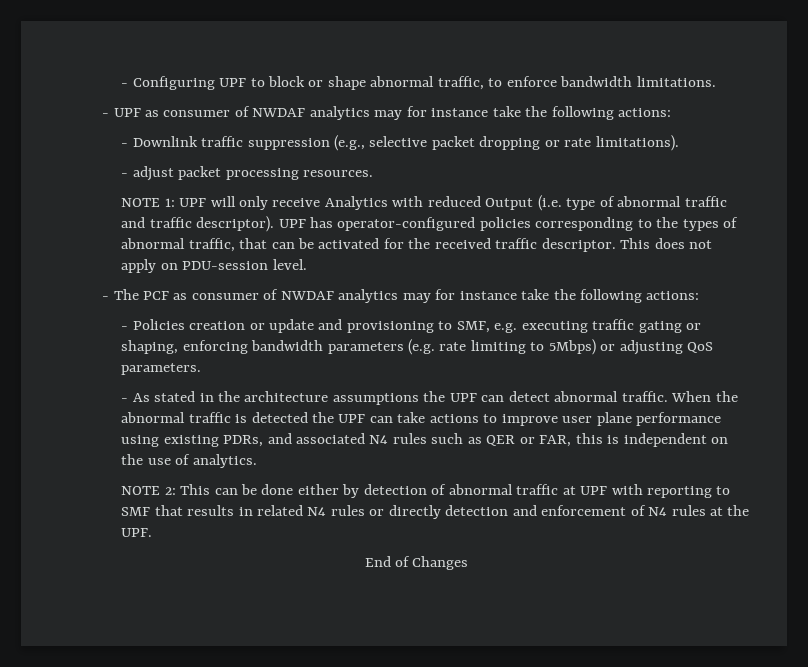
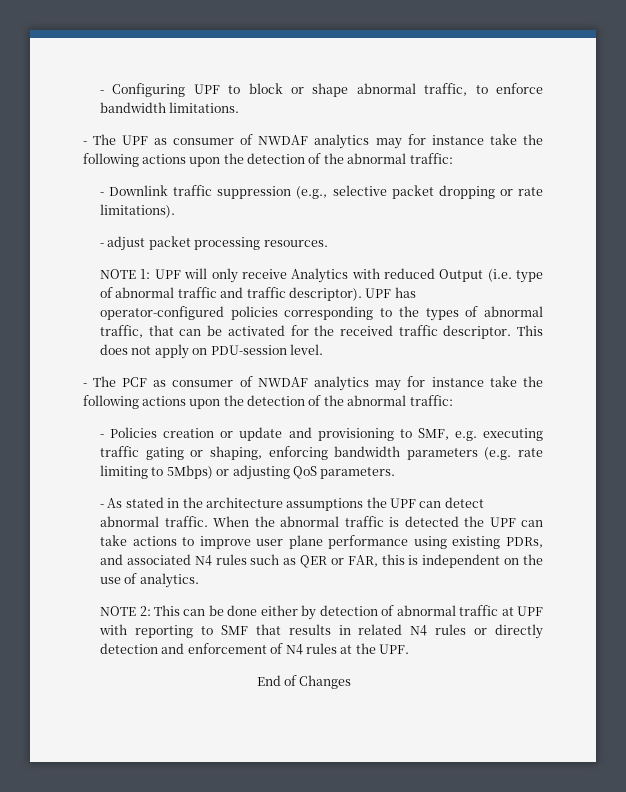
- - UPF as consumer of NWDAF analytics may for instance take the following actions:
+ - The UPF as consumer of NWDAF analytics may for instance take the following actions upon the detection of the abnormal traffic:
- - The PCF as consumer of NWDAF analytics may for instance take the following actions:
+ - The PCF as consumer of NWDAF analytics may for instance take the following actions upon the detection of the abnormal traffic:

